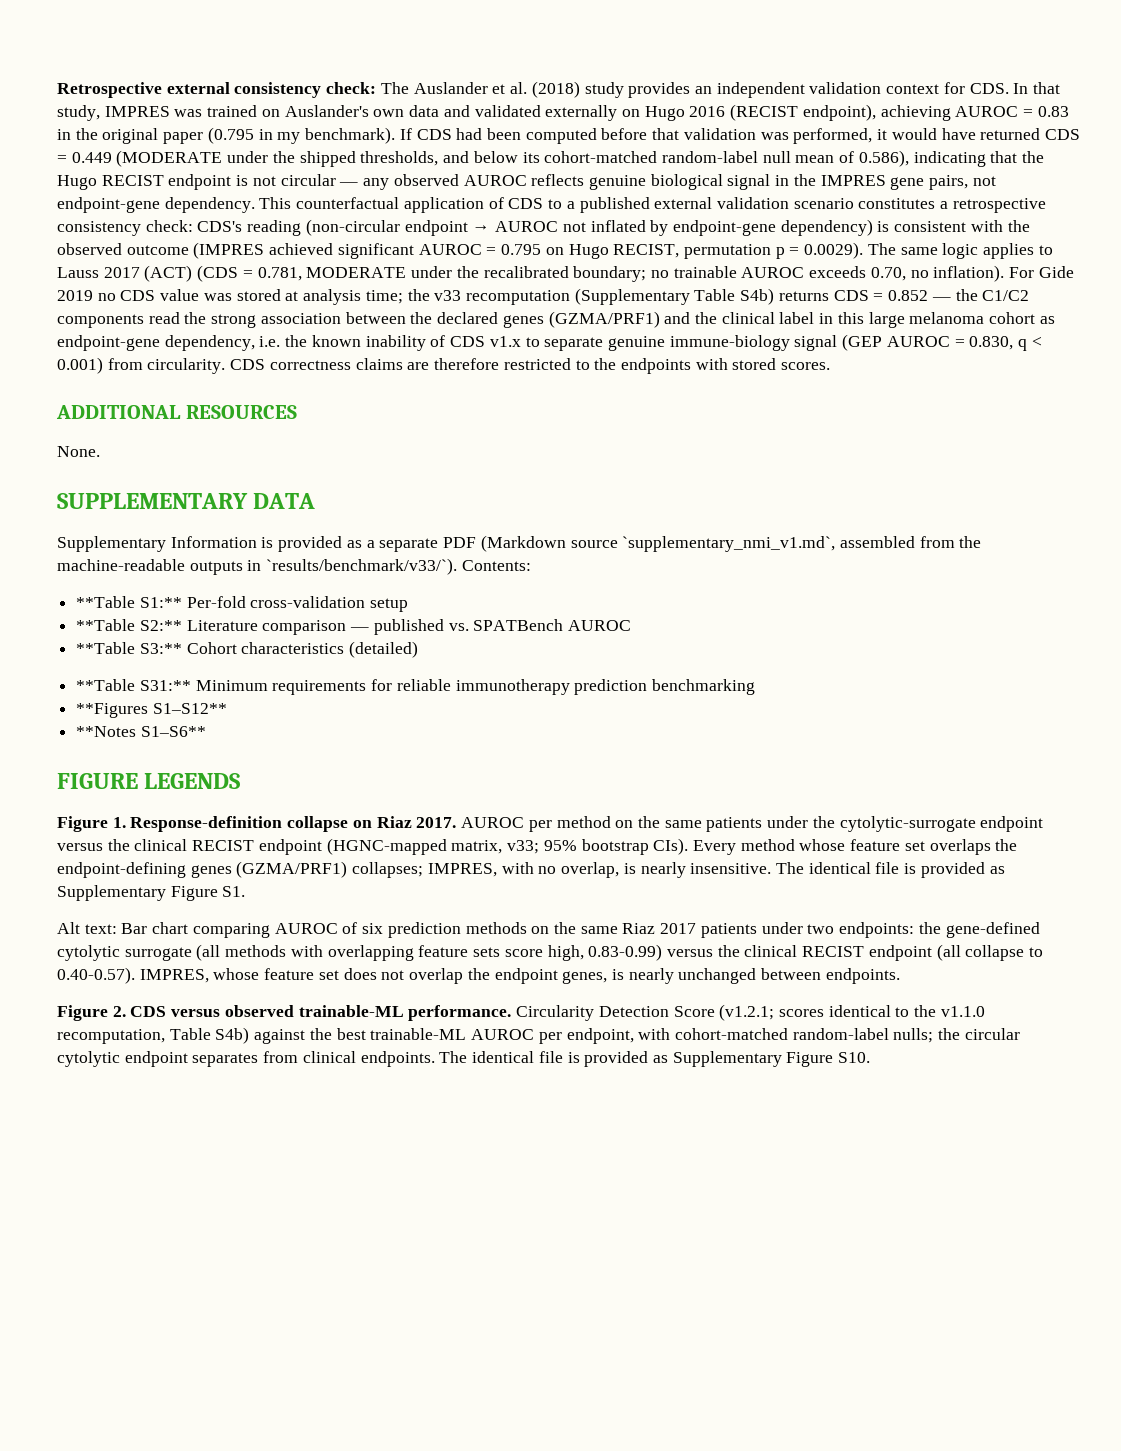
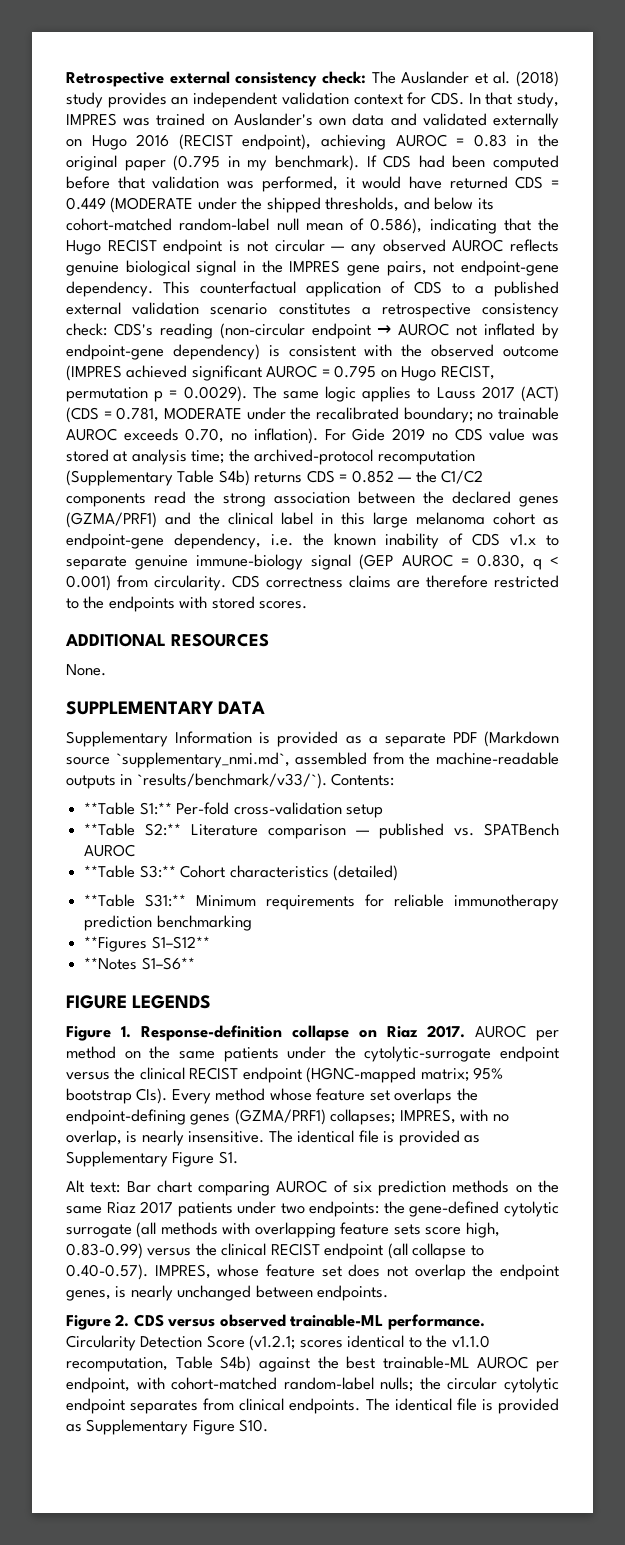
- the v33 recomputation (Supplementary Table S4b) returns CDS = 0.852 — the C1/C2 components read the strong association between the declared genes (GZMA/PRF1) and the clinical label in this large melanoma cohort as endpoint-gene dependency, i.e. the known inability of CDS v1.x to separate genuine immune-biology signal (GEP AUROC = 0.830, q < 0.001) from circularity.
+ the archived-protocol recomputation (Supplementary Table S4b) returns CDS = 0.852 — the C1/C2 components read the strong association between the declared genes (GZMA/PRF1) and the clinical label in this large melanoma cohort as endpoint-gene dependency, i.e. the known inability of CDS v1.x to separate genuine immune-biology signal (GEP AUROC = 0.830, q < 0.001) from circularity.
- Supplementary Information is provided as a separate PDF (Markdown source `supplementary_nmi_v1.md`, assembled from the machine-readable outputs in `results/benchmark/v33/`).
+ Supplementary Information is provided as a separate PDF (Markdown source `supplementary_nmi.md`, assembled from the machine-readable outputs in `results/benchmark/v33/`).
- AUROC per method on the same patients under the cytolytic-surrogate endpoint versus the clinical RECIST endpoint (HGNC-mapped matrix, v33; 95% bootstrap CIs).
+ AUROC per method on the same patients under the cytolytic-surrogate endpoint versus the clinical RECIST endpoint (HGNC-mapped matrix; 95% bootstrap CIs).

